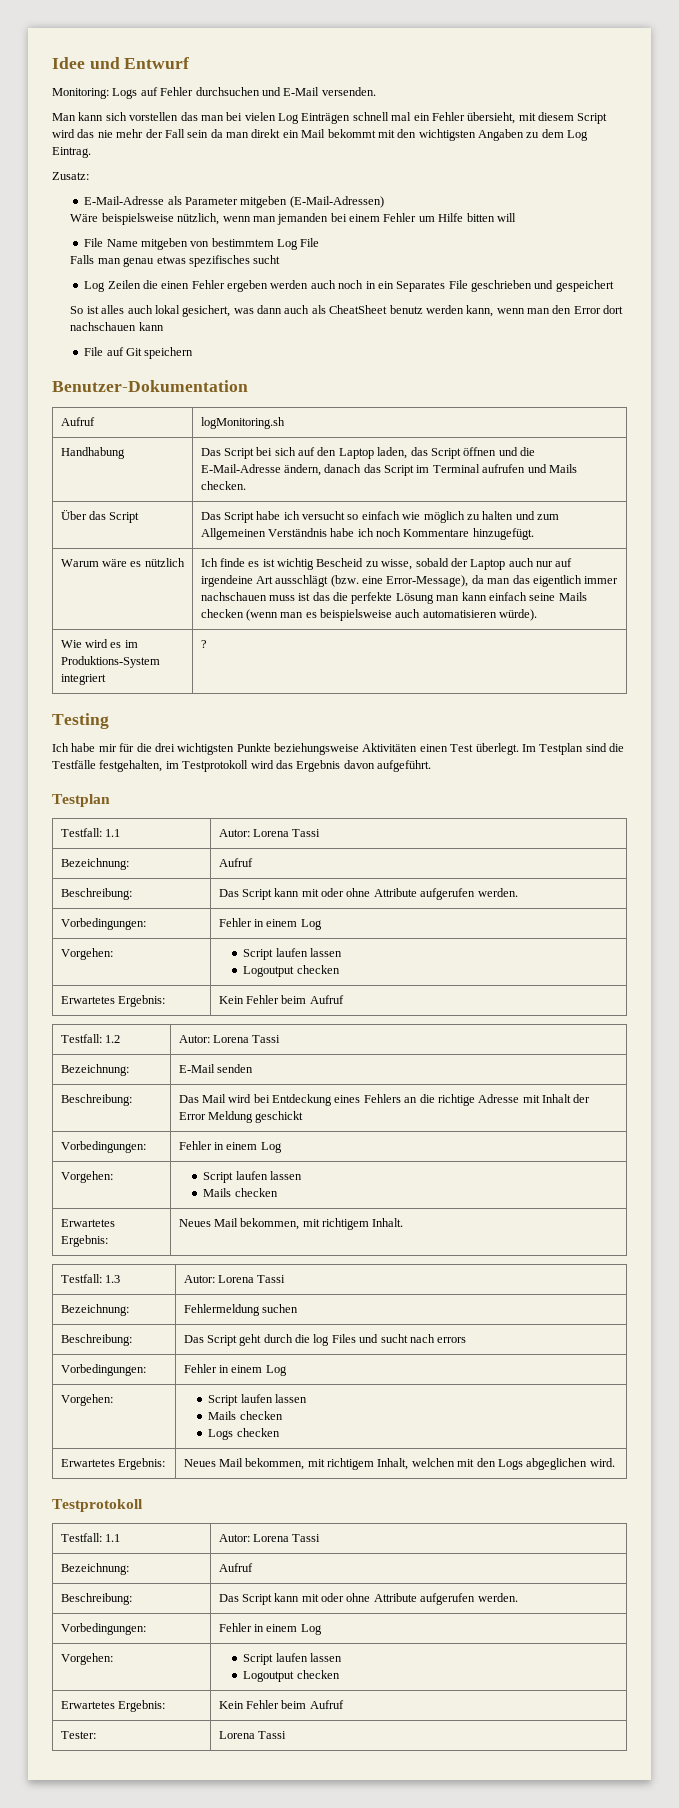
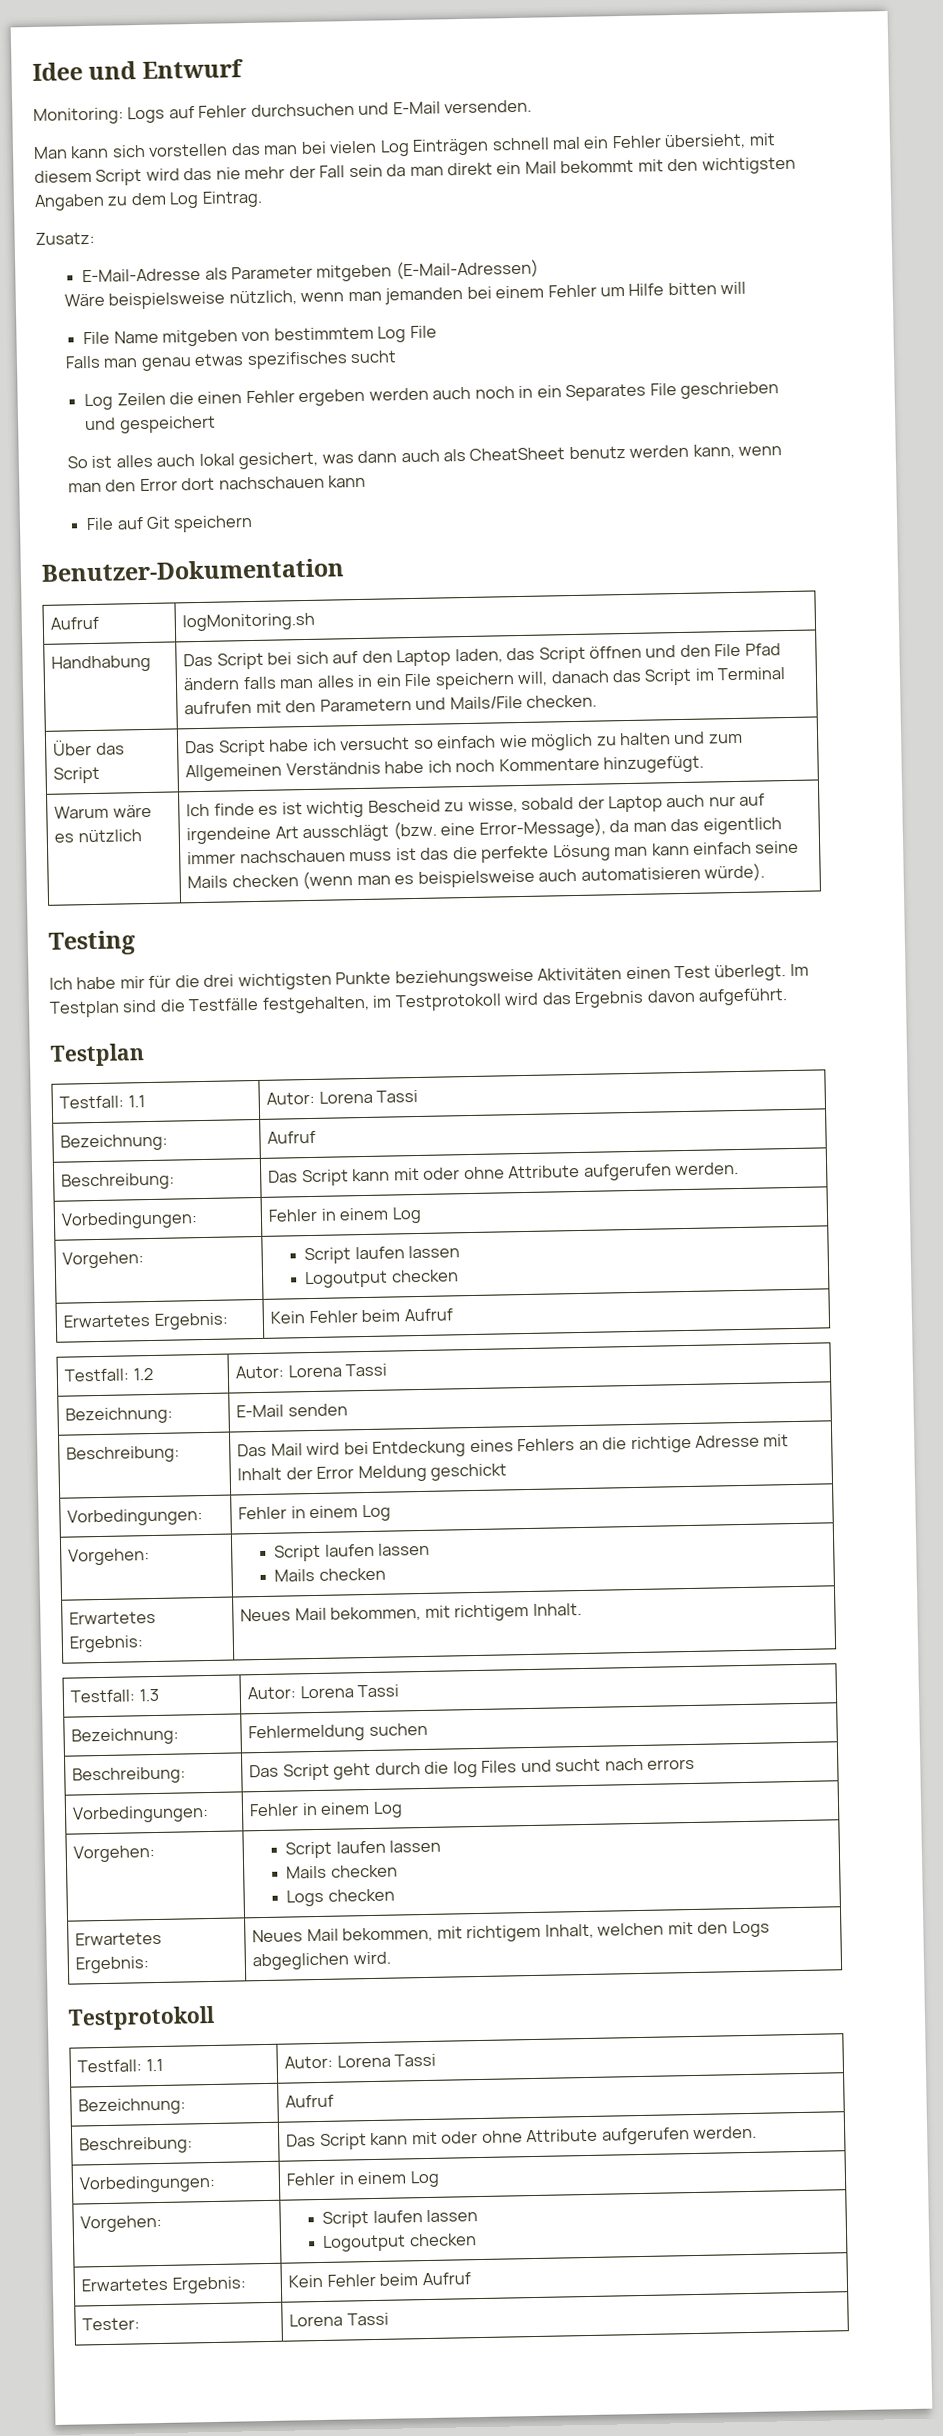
- Handhabung | Das Script bei sich auf den Laptop laden, das Script öffnen und die E-Mail-Adresse ändern, danach das Script im Terminal aufrufen und Mails checken.
+ Handhabung | Das Script bei sich auf den Laptop laden, das Script öffnen und den File Pfad ändern falls man alles in ein File speichern will, danach das Script im Terminal aufrufen mit den Parametern und Mails/File checken.
- Wie wird es im Produktions-System integriert | ?

